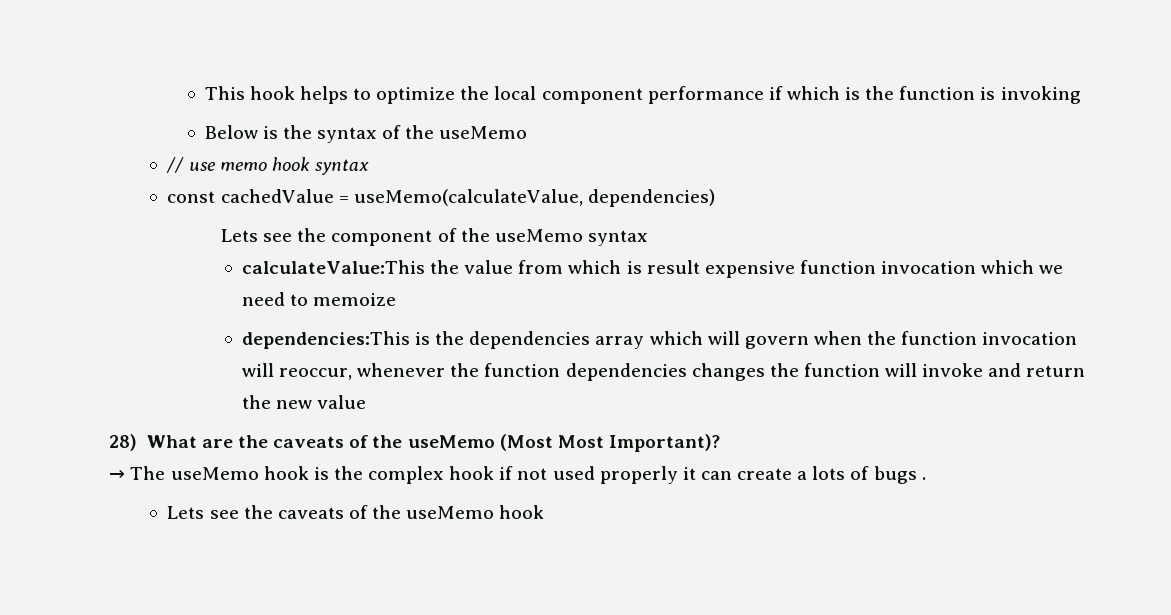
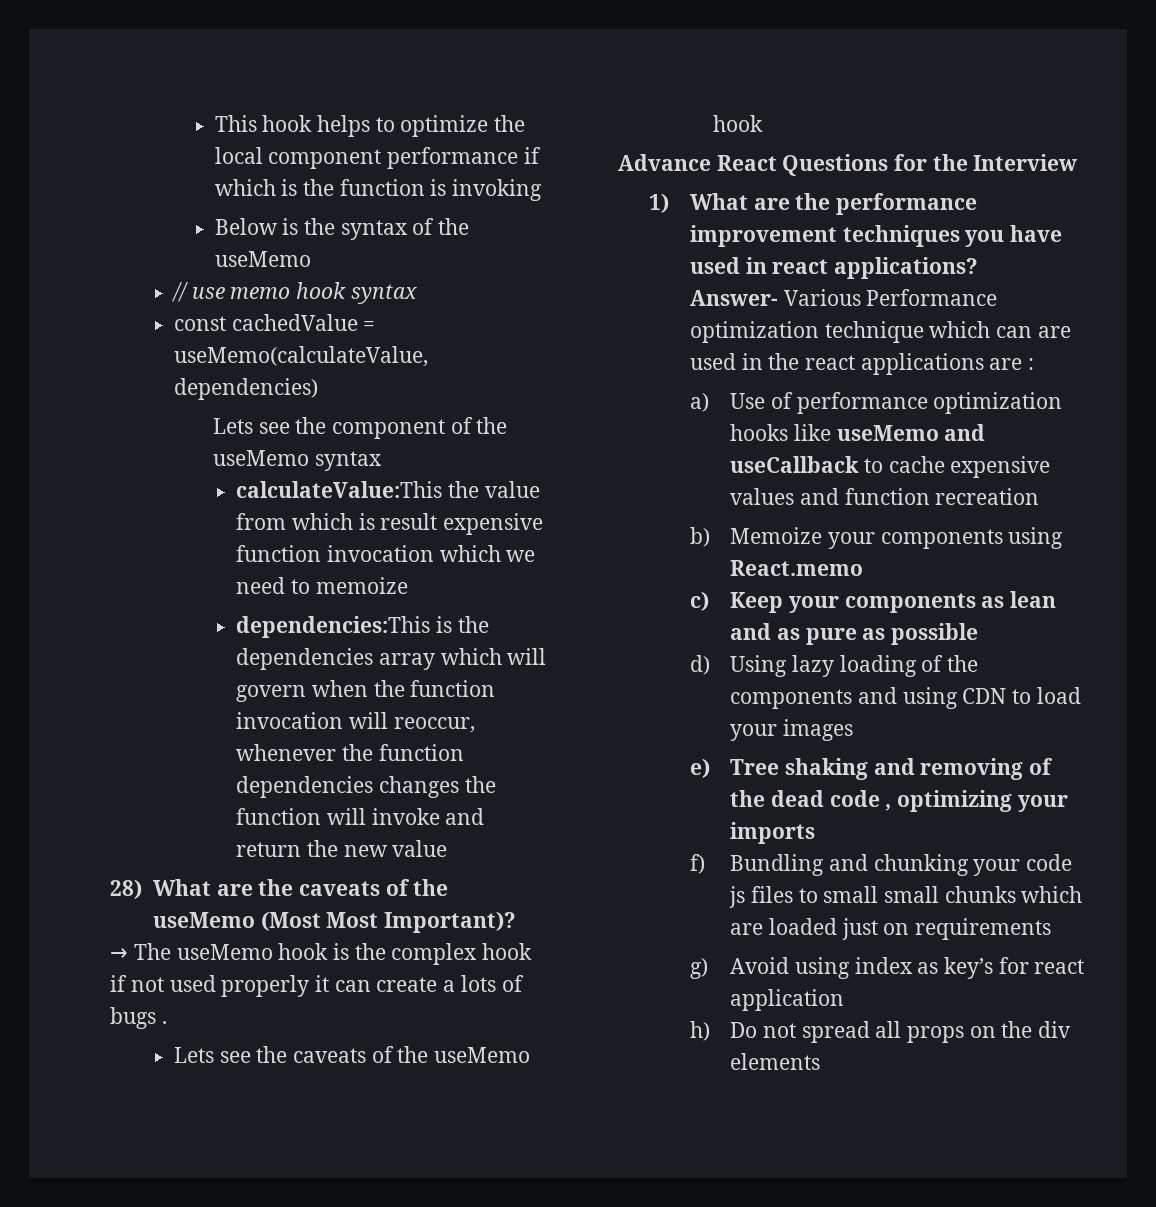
+ Advance React Questions for the Interview
+ 1) What are the performance improvement techniques you have used in react applications?
+ Answer- Various Performance optimization technique which can are used in the react applications are :
+ a) Use of performance optimization hooks like useMemo and useCallback to cache expensive values and function recreation
+ b) Memoize your components using React.memo
+ c) Keep your components as lean and as pure as possible
+ d) Using lazy loading of the components and using CDN to load your images
+ e) Tree shaking and removing of the dead code , optimizing your imports
+ f) Bundling and chunking your code js files to small small chunks which are loaded just on requirements
+ g) Avoid using index as key’s for react application
+ h) Do not spread all props on the div elements

